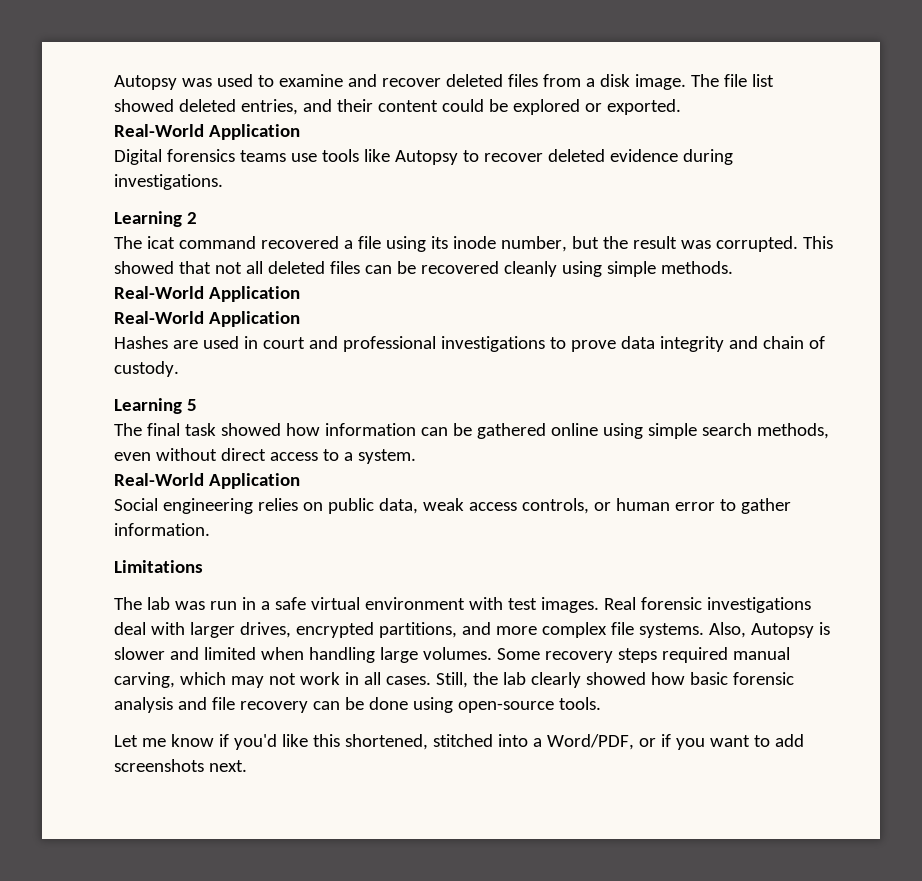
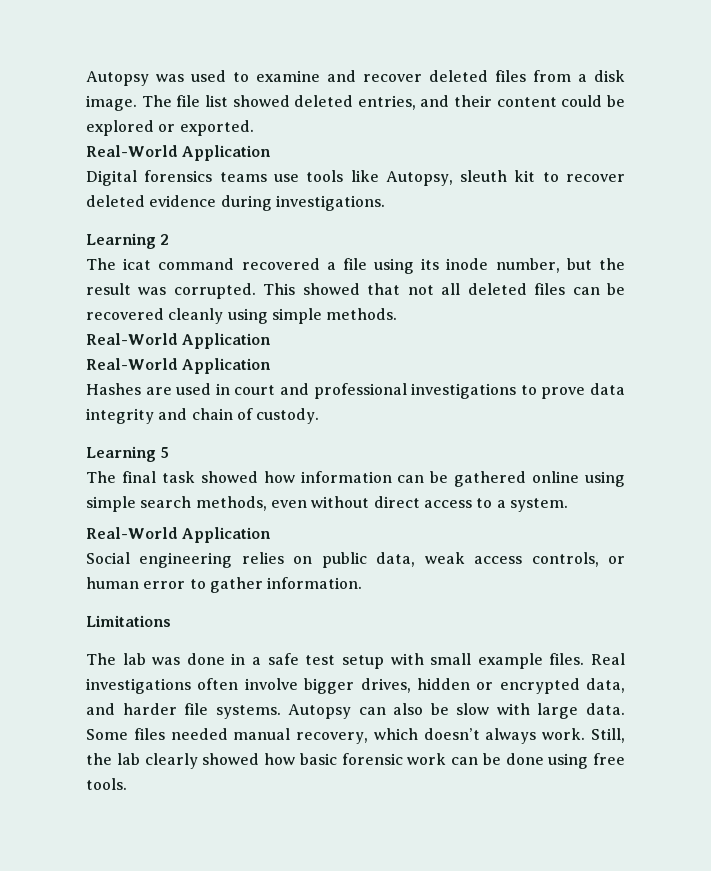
- Digital forensics teams use tools like Autopsy to recover deleted evidence during investigations.
+ Digital forensics teams use tools like Autopsy, sleuth kit to recover deleted evidence during investigations.
- The lab was run in a safe virtual environment with test images. Real forensic investigations deal with larger drives, encrypted partitions, and more complex file systems. Also, Autopsy is slower and limited when handling large volumes. Some recovery steps required manual carving, which may not work in all cases.
+ The lab was done in a safe test setup with small example files. Real investigations often involve bigger drives, hidden or encrypted data, and harder file systems. Autopsy can also be slow with large data. Some files needed manual recovery, which doesn’t always work.
- Still, the lab clearly showed how basic forensic analysis and file recovery can be done using open-source tools.
+ Still, the lab clearly showed how basic forensic work can be done using free tools.
- Let me know if you'd like this shortened, stitched into a Word/PDF, or if you want to add screenshots next.

